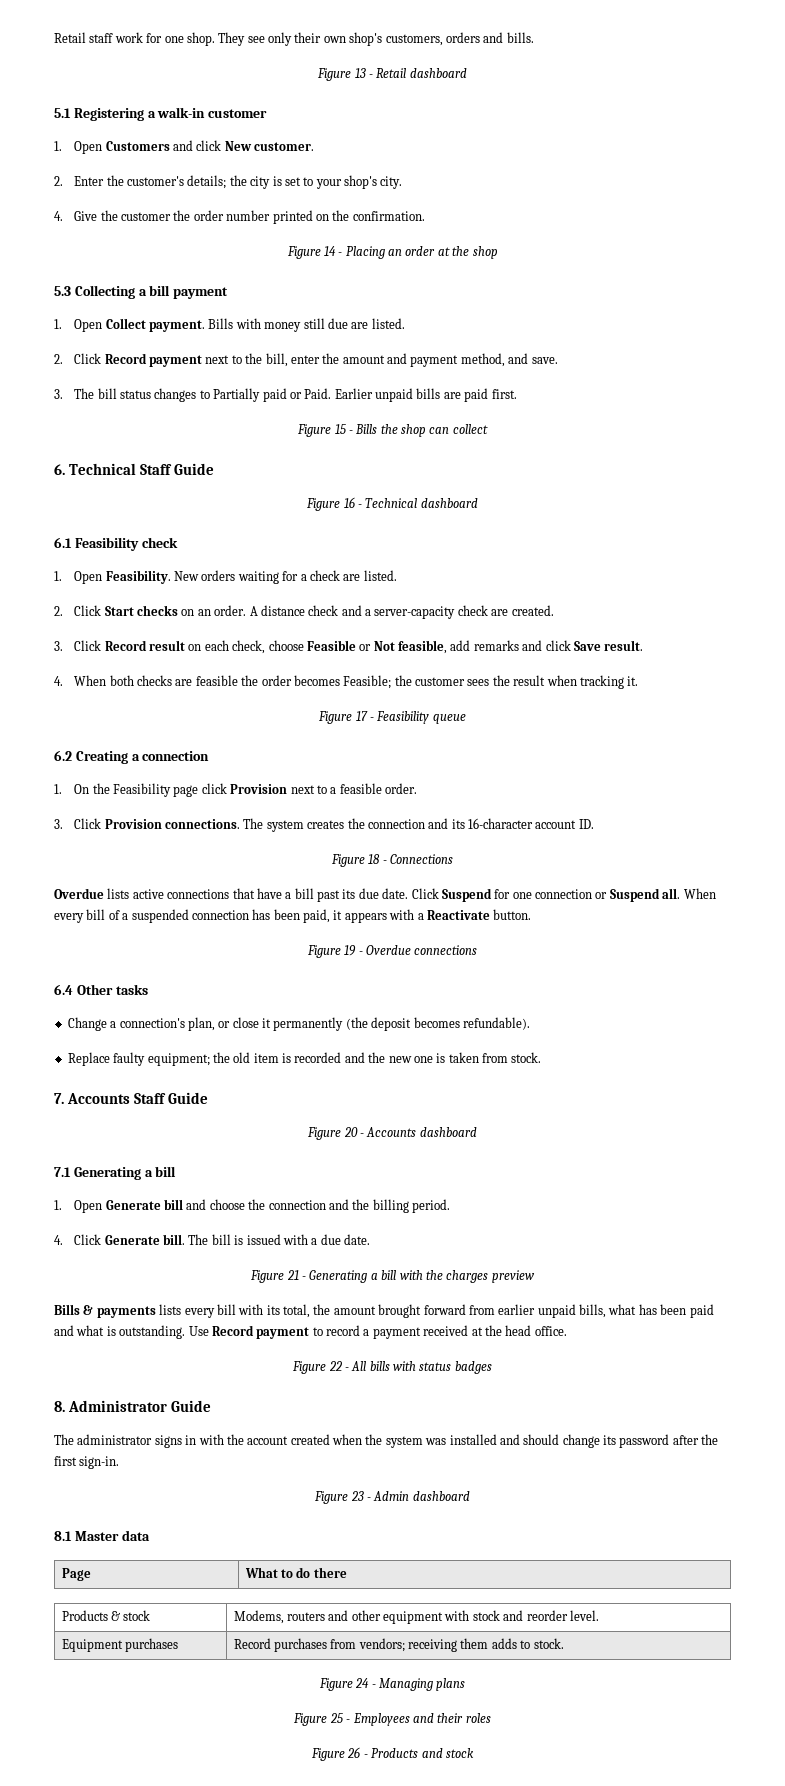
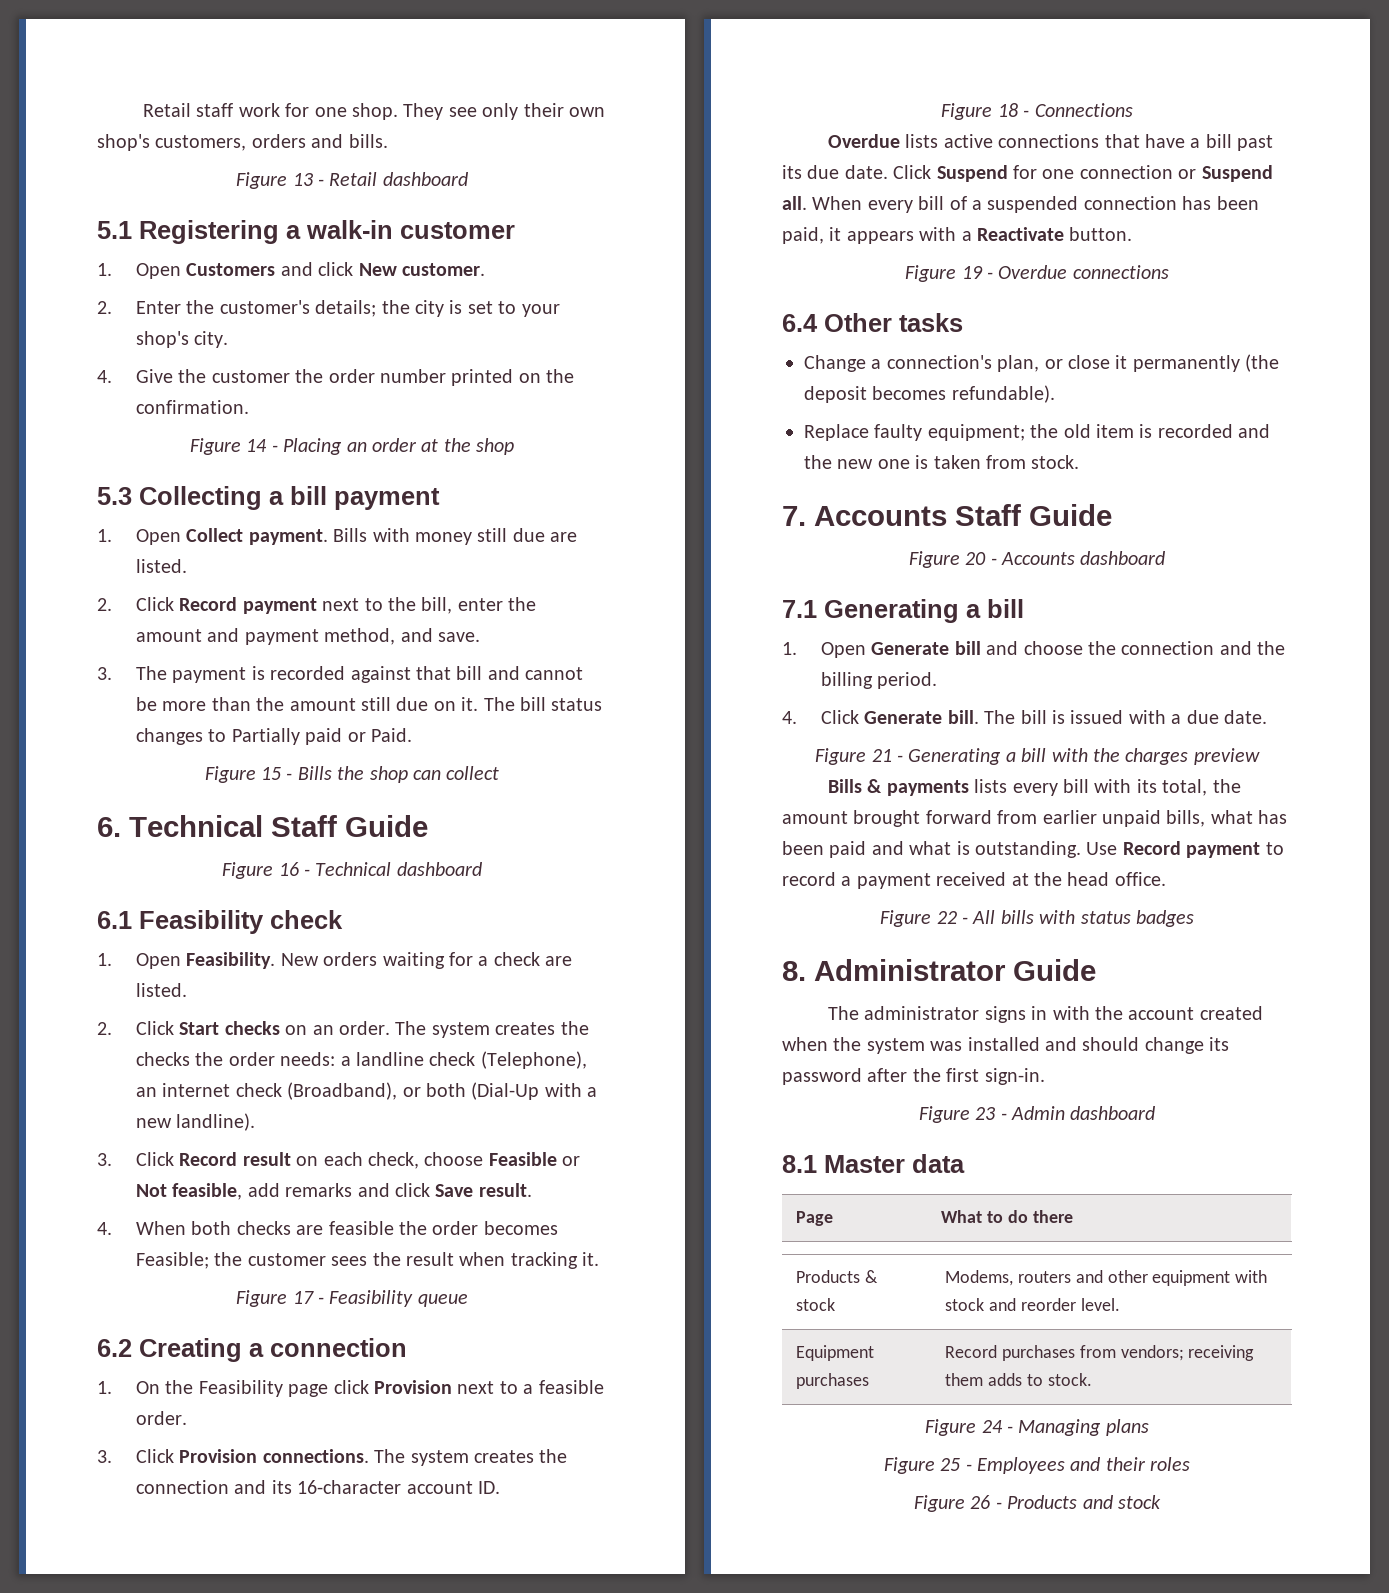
- 3. The bill status changes to Partially paid or Paid. Earlier unpaid bills are paid first.
+ 3. The payment is recorded against that bill and cannot be more than the amount still due on it. The bill status changes to Partially paid or Paid.
- A distance check and a server-capacity check are created.
+ The system creates the checks the order needs: a landline check (Telephone), an internet check (Broadband), or both (Dial-Up with a new landline).

